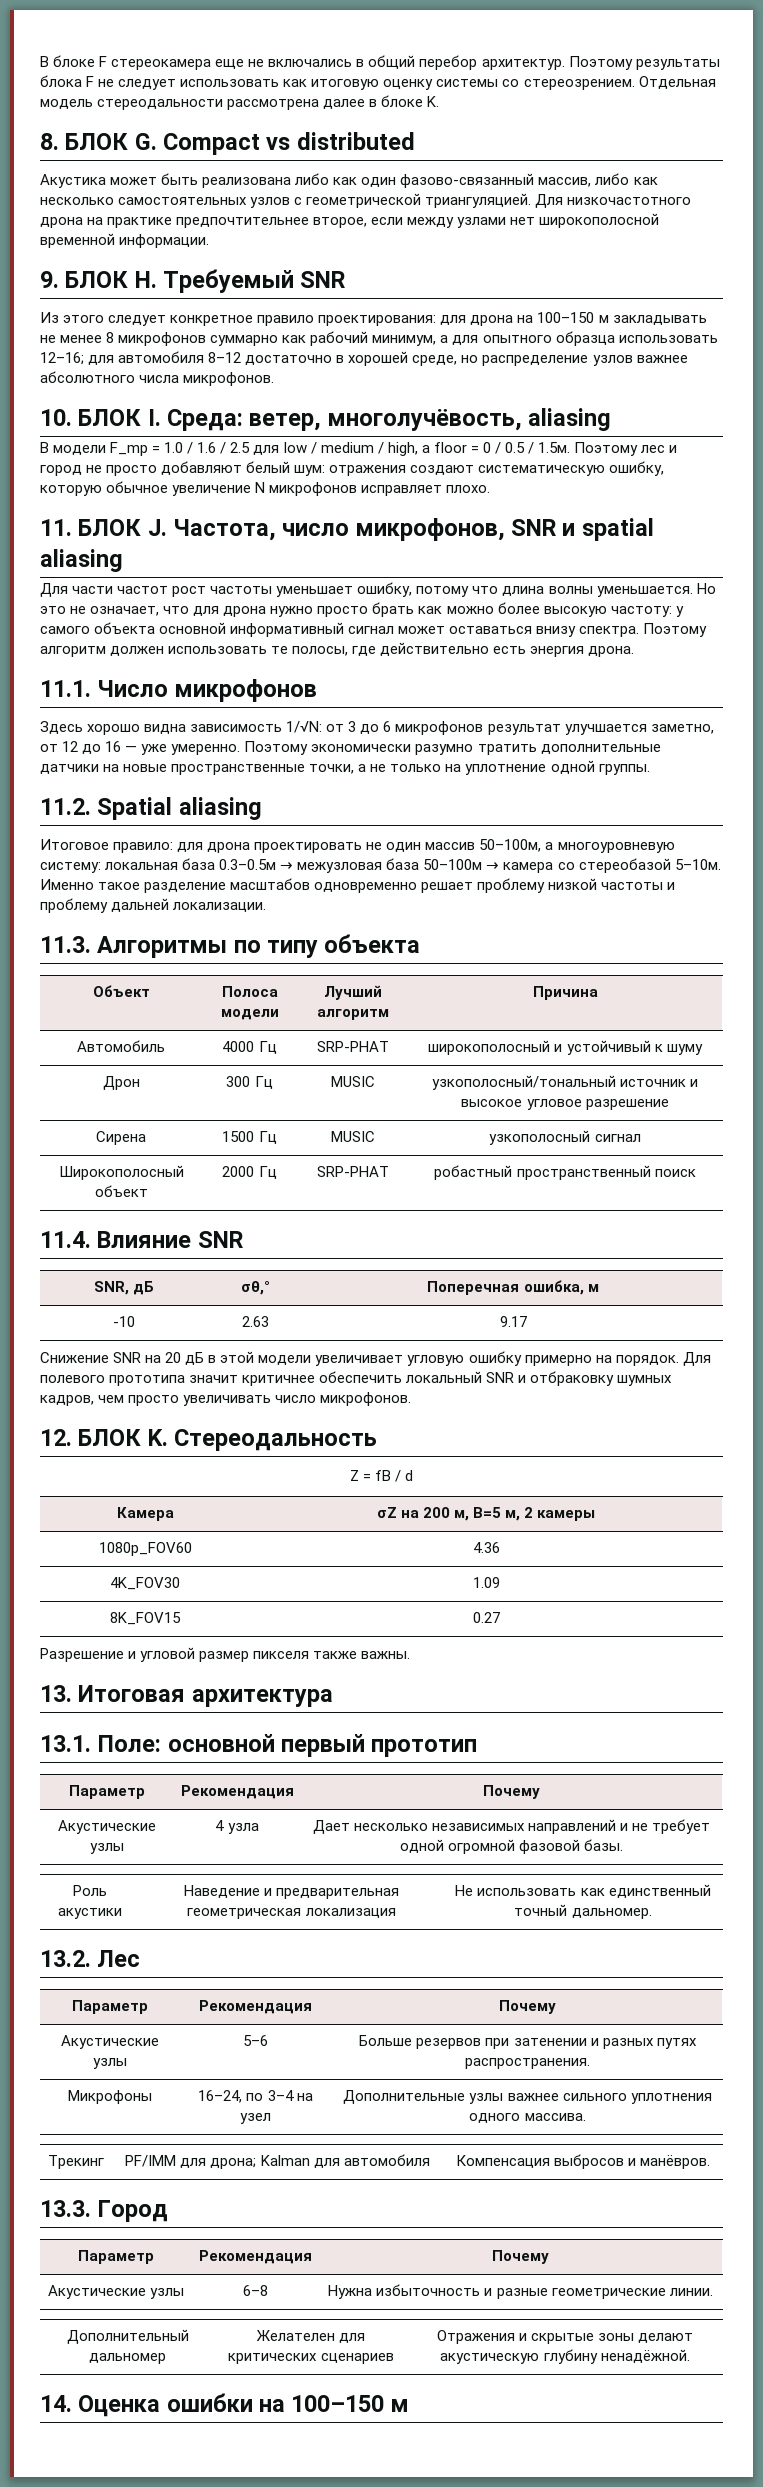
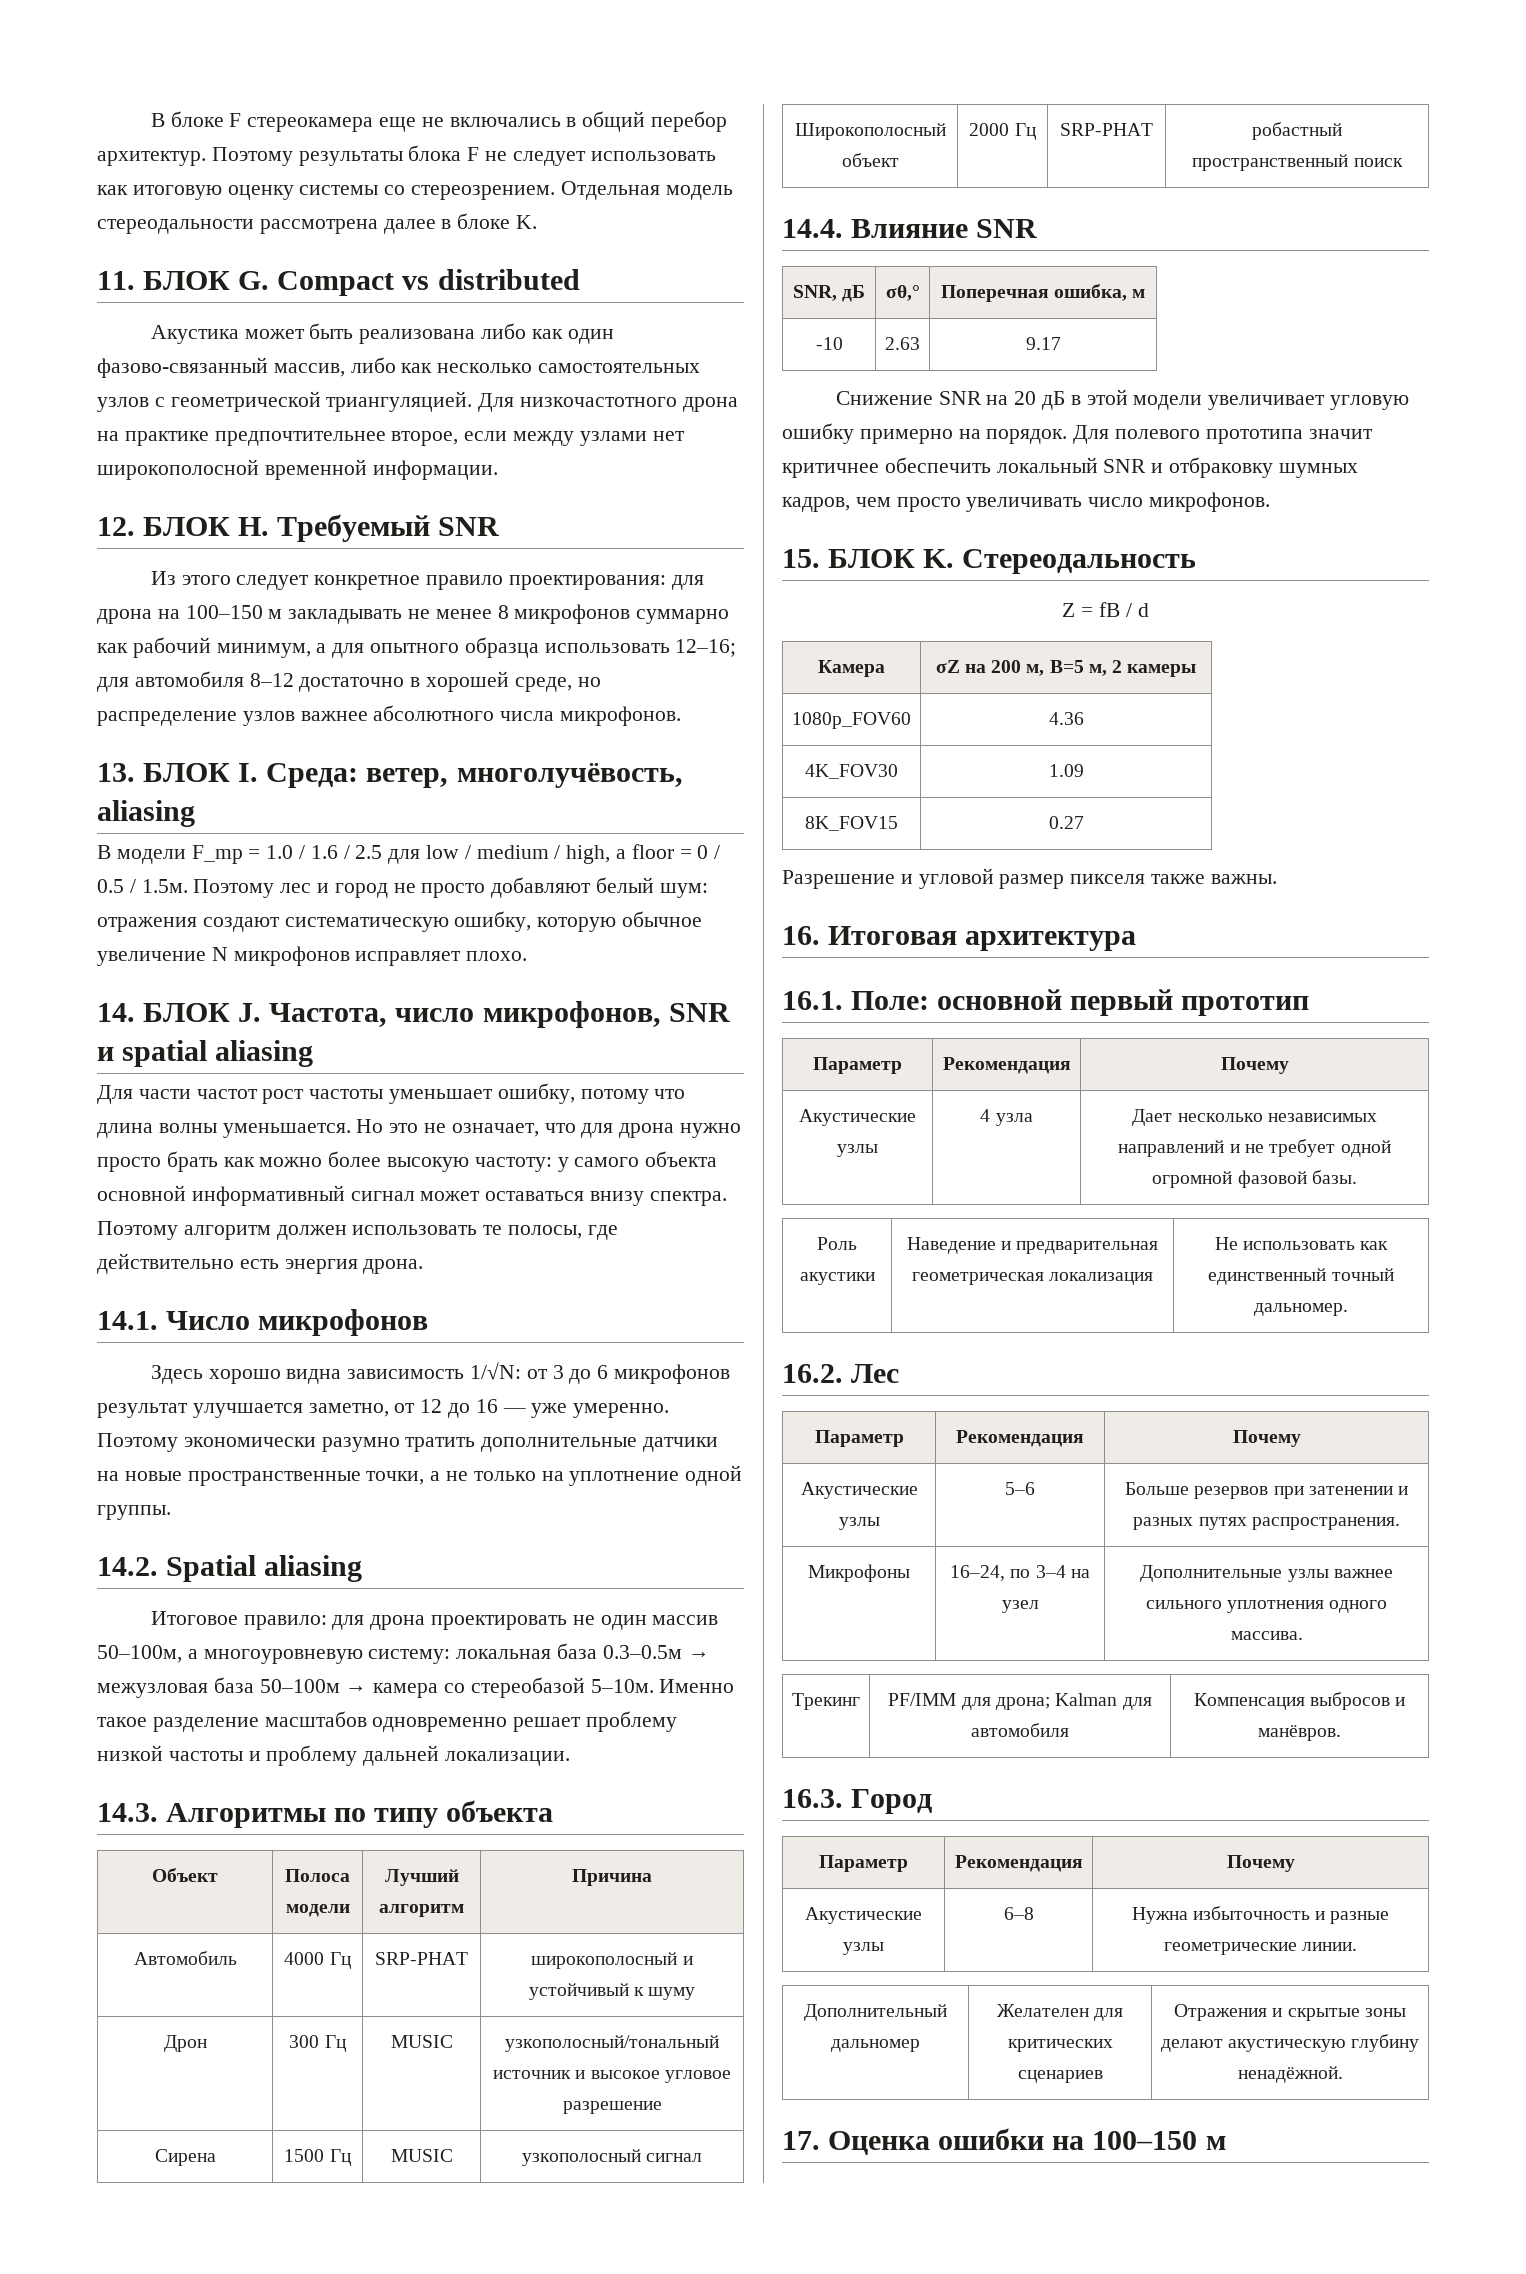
- 8. БЛОК G. Compact vs distributed
+ 11. БЛОК G. Compact vs distributed
- 9. БЛОК H. Требуемый SNR
+ 12. БЛОК H. Требуемый SNR
- 10. БЛОК I. Среда: ветер, многолучёвость, aliasing
+ 13. БЛОК I. Среда: ветер, многолучёвость, aliasing
- 11. БЛОК J. Частота, число микрофонов, SNR и spatial aliasing
+ 14. БЛОК J. Частота, число микрофонов, SNR и spatial aliasing
- 11.1. Число микрофонов
+ 14.1. Число микрофонов
- 11.2. Spatial aliasing
+ 14.2. Spatial aliasing
- 11.3. Алгоритмы по типу объекта
+ 14.3. Алгоритмы по типу объекта
- 11.4. Влияние SNR
+ 14.4. Влияние SNR
- 12. БЛОК K. Стереодальность
+ 15. БЛОК K. Стереодальность
- 13. Итоговая архитектура
+ 16. Итоговая архитектура
- 13.1. Поле: основной первый прототип
+ 16.1. Поле: основной первый прототип
- 13.2. Лес
+ 16.2. Лес
- 13.3. Город
+ 16.3. Город
- 14. Оценка ошибки на 100–150 м
+ 17. Оценка ошибки на 100–150 м

